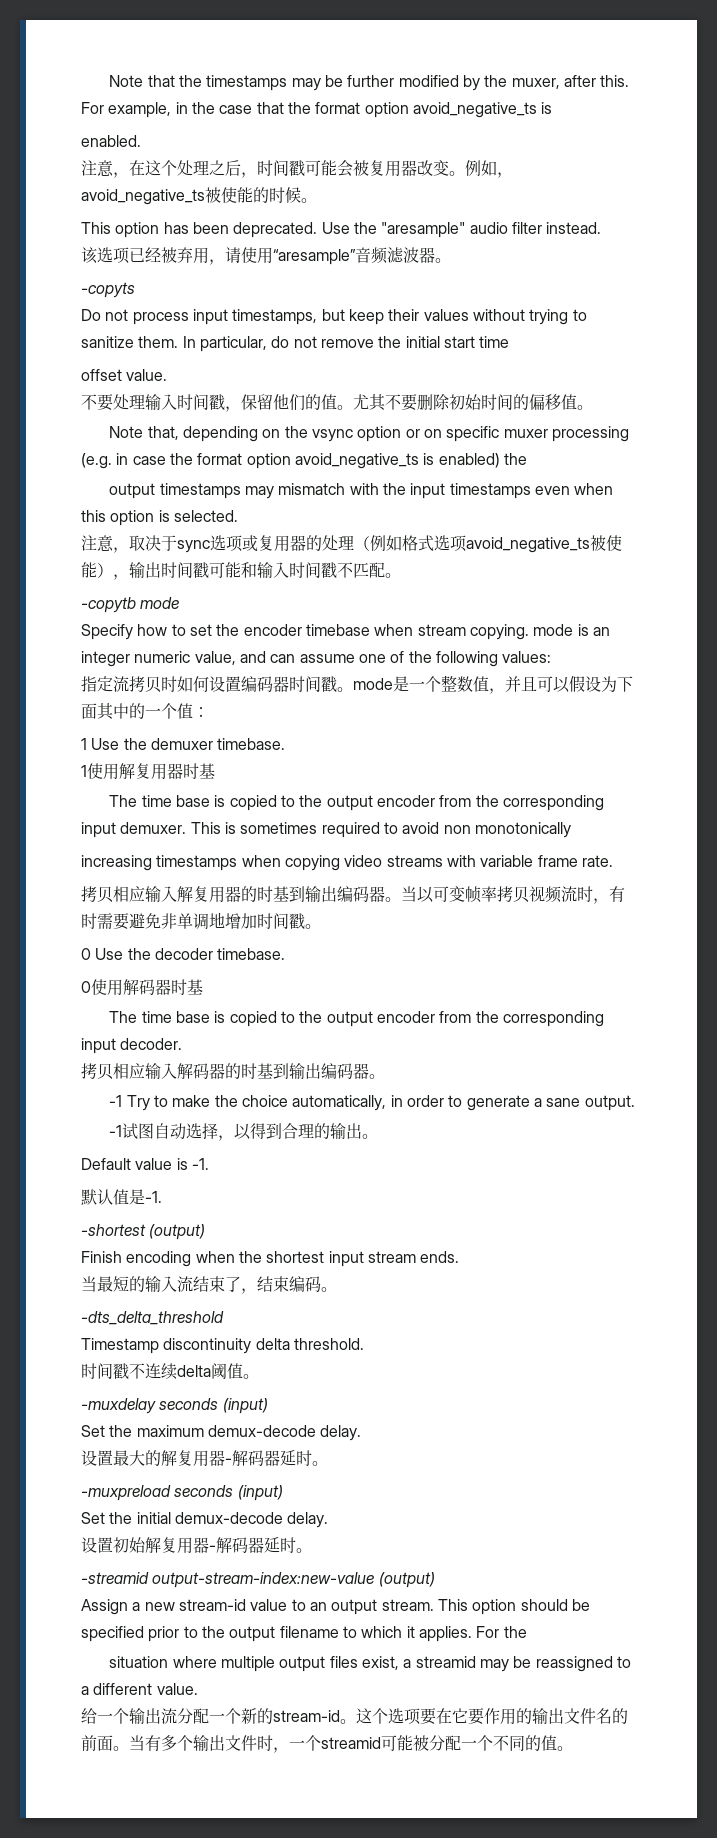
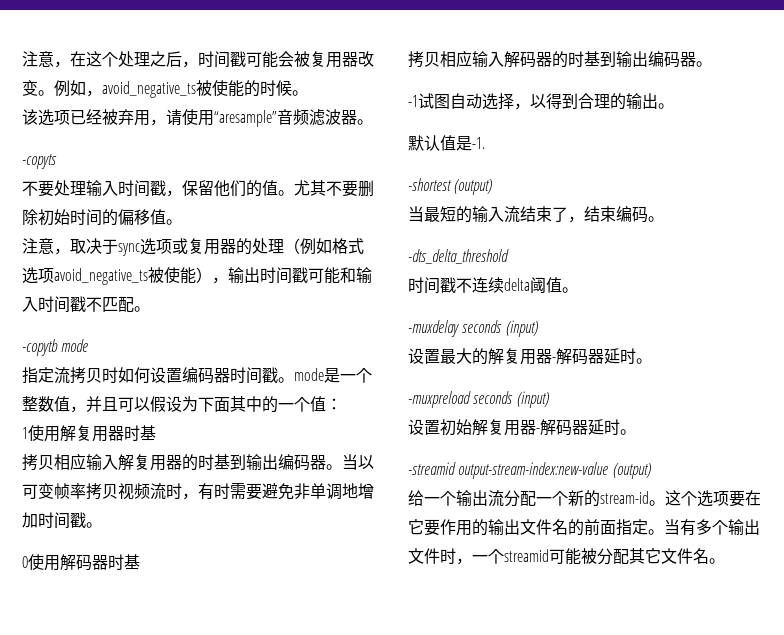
- Note that the timestamps may be further modified by the muxer, after this. For example, in the case that the format option avoid_negative_ts is
- enabled.
- This option has been deprecated. Use the "aresample" audio filter instead.
- Do not process input timestamps, but keep their values without trying to sanitize them. In particular, do not remove the initial start time
- offset value.
- Note that, depending on the vsync option or on specific muxer processing (e.g. in case the format option avoid_negative_ts is enabled) the
- output timestamps may mismatch with the input timestamps even when this option is selected.
- Specify how to set the encoder timebase when stream copying. mode is an integer numeric value, and can assume one of the following values:
- 1 Use the demuxer timebase.
- The time base is copied to the output encoder from the corresponding input demuxer. This is sometimes required to avoid non monotonically
- increasing timestamps when copying video streams with variable frame rate.
- 0 Use the decoder timebase.
- The time base is copied to the output encoder from the corresponding input decoder.
- -1 Try to make the choice automatically, in order to generate a sane output.
- Default value is -1.
- Finish encoding when the shortest input stream ends.
- Timestamp discontinuity delta threshold.
- Set the maximum demux-decode delay.
- Set the initial demux-decode delay.
- Assign a new stream-id value to an output stream. This option should be specified prior to the output filename to which it applies. For the
- situation where multiple output files exist, a streamid may be reassigned to a different value.
- 这个选项要在它要作用的输出文件名的前面。
+ 这个选项要在它要作用的输出文件名的前面指定。
- 当有多个输出文件时，一个streamid可能被分配一个不同的值。
+ 当有多个输出文件时，一个streamid可能被分配其它文件名。

